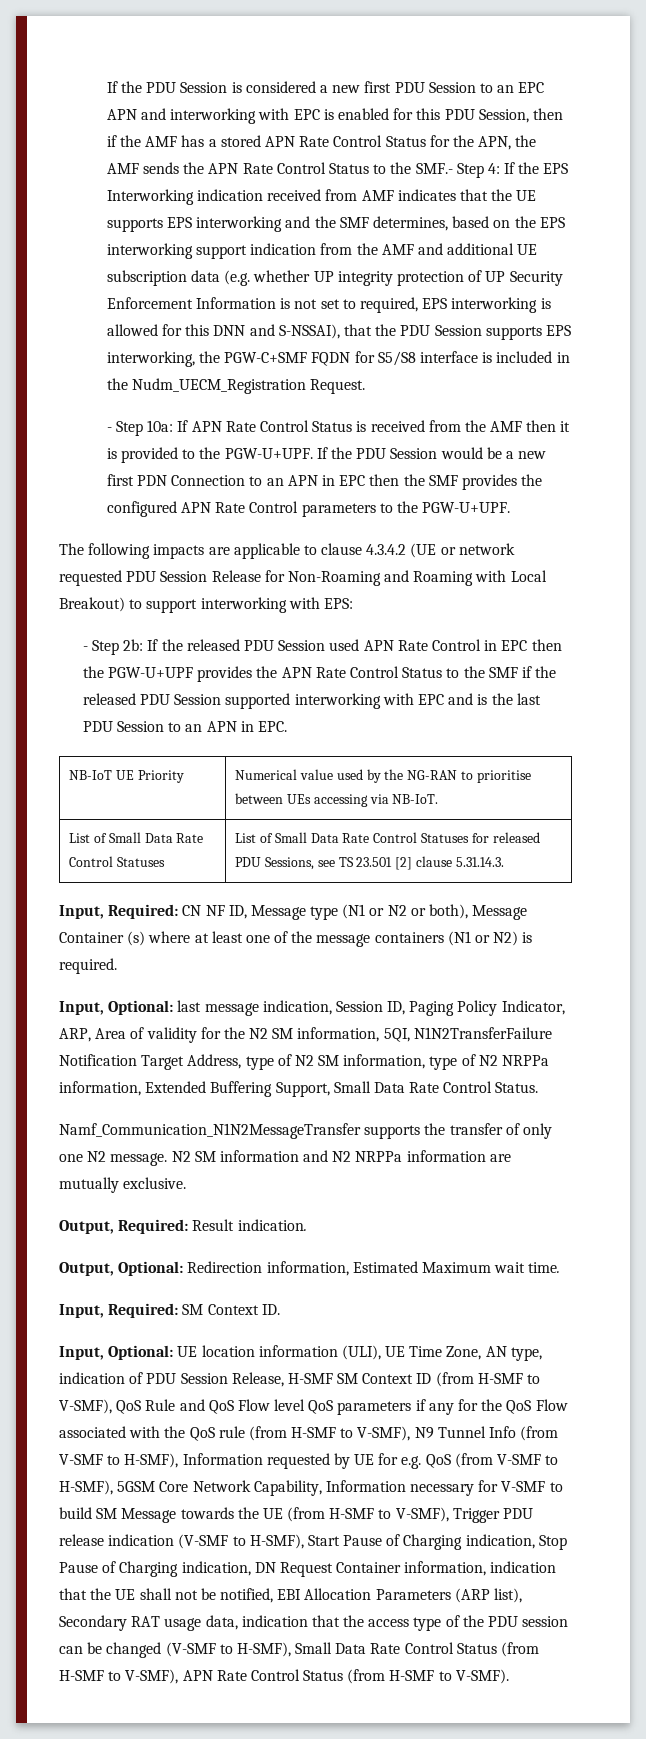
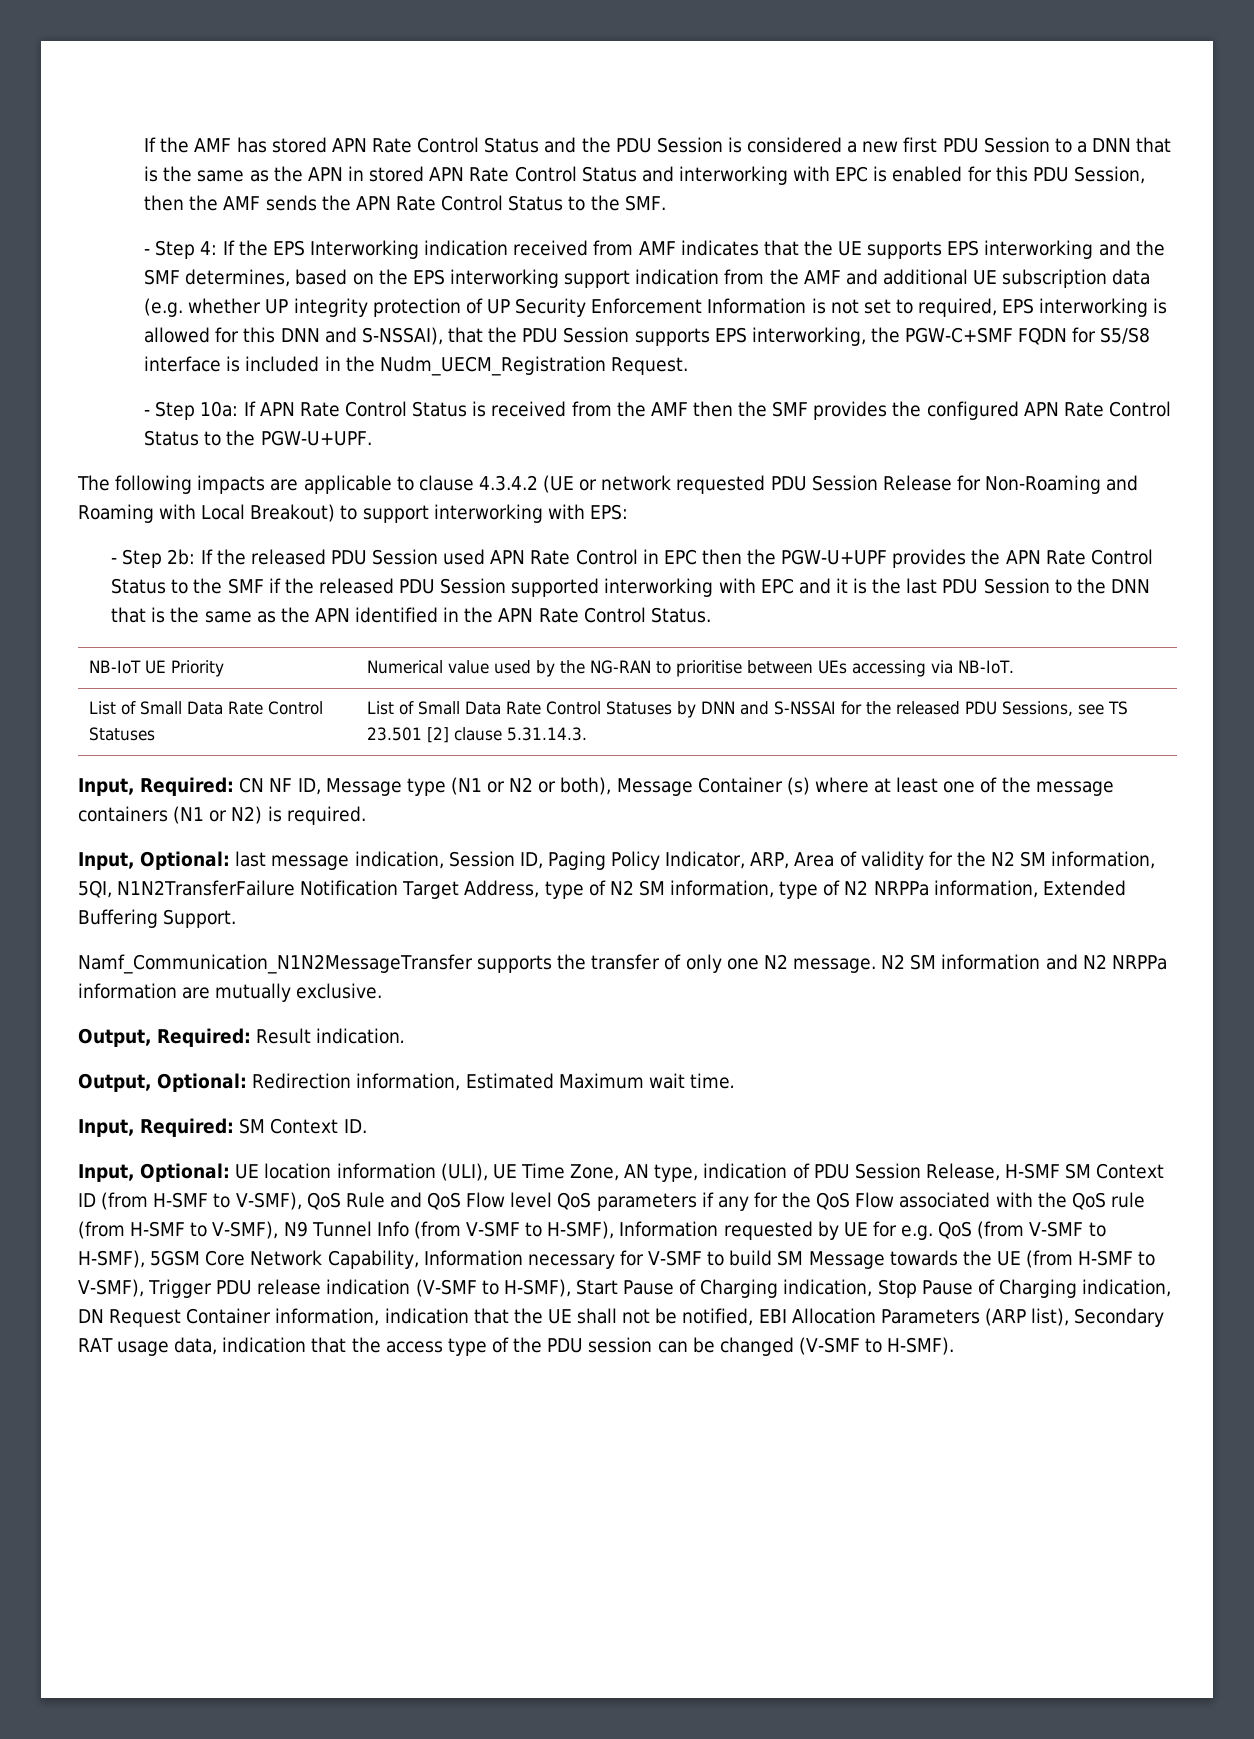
- If the PDU Session is considered a new first PDU Session to an EPC APN and interworking with EPC is enabled for this PDU Session, then if the AMF has a stored APN Rate Control Status for the APN, the AMF sends the APN Rate Control Status to the SMF.- Step 4:
+ If the AMF has stored APN Rate Control Status and the PDU Session is considered a new first PDU Session to a DNN that is the same as the APN in stored APN Rate Control Status and interworking with EPC is enabled for this PDU Session, then the AMF sends the APN Rate Control Status to the SMF.
+ - Step 4:
- - Step 10a: If APN Rate Control Status is received from the AMF then it is provided to the PGW-U+UPF. If the PDU Session would be a new first PDN Connection to an APN in EPC then the SMF provides the configured APN Rate Control parameters to the PGW-U+UPF.
+ - Step 10a: If APN Rate Control Status is received from the AMF then the SMF provides the configured APN Rate Control Status to the PGW-U+UPF.
- - Step 2b: If the released PDU Session used APN Rate Control in EPC then the PGW-U+UPF provides the APN Rate Control Status to the SMF if the released PDU Session supported interworking with EPC and is the last PDU Session to an APN in EPC.
+ - Step 2b: If the released PDU Session used APN Rate Control in EPC then the PGW-U+UPF provides the APN Rate Control Status to the SMF if the released PDU Session supported interworking with EPC and it is the last PDU Session to the DNN that is the same as the APN identified in the APN Rate Control Status.
- List of Small Data Rate Control Statuses | List of Small Data Rate Control Statuses for released PDU Sessions, see TS 23.501 [2] clause 5.31.14.3.
+ List of Small Data Rate Control Statuses | List of Small Data Rate Control Statuses by DNN and S-NSSAI for the released PDU Sessions, see TS 23.501 [2] clause 5.31.14.3.
- Input, Optional: last message indication, Session ID, Paging Policy Indicator, ARP, Area of validity for the N2 SM information, 5QI, N1N2TransferFailure Notification Target Address, type of N2 SM information, type of N2 NRPPa information, Extended Buffering Support, Small Data Rate Control Status.
+ Input, Optional: last message indication, Session ID, Paging Policy Indicator, ARP, Area of validity for the N2 SM information, 5QI, N1N2TransferFailure Notification Target Address, type of N2 SM information, type of N2 NRPPa information, Extended Buffering Support.
- UE location information (ULI), UE Time Zone, AN type, indication of PDU Session Release, H-SMF SM Context ID (from H-SMF to V-SMF), QoS Rule and QoS Flow level QoS parameters if any for the QoS Flow associated with the QoS rule (from H-SMF to V-SMF), N9 Tunnel Info (from V-SMF to H-SMF), Information requested by UE for e.g. QoS (from V-SMF to H-SMF), 5GSM Core Network Capability, Information necessary for V-SMF to build SM Message towards the UE (from H-SMF to V-SMF), Trigger PDU release indication (V-SMF to H-SMF), Start Pause of Charging indication, Stop Pause of Charging indication, DN Request Container information, indication that the UE shall not be notified, EBI Allocation Parameters (ARP list), Secondary RAT usage data, indication that the access type of the PDU session can be changed (V-SMF to H-SMF), Small Data Rate Control Status (from H-SMF to V-SMF), APN Rate Control Status (from H-SMF to V-SMF).
+ UE location information (ULI), UE Time Zone, AN type, indication of PDU Session Release, H-SMF SM Context ID (from H-SMF to V-SMF), QoS Rule and QoS Flow level QoS parameters if any for the QoS Flow associated with the QoS rule (from H-SMF to V-SMF), N9 Tunnel Info (from V-SMF to H-SMF), Information requested by UE for e.g. QoS (from V-SMF to H-SMF), 5GSM Core Network Capability, Information necessary for V-SMF to build SM Message towards the UE (from H-SMF to V-SMF), Trigger PDU release indication (V-SMF to H-SMF), Start Pause of Charging indication, Stop Pause of Charging indication, DN Request Container information, indication that the UE shall not be notified, EBI Allocation Parameters (ARP list), Secondary RAT usage data, indication that the access type of the PDU session can be changed (V-SMF to H-SMF).

